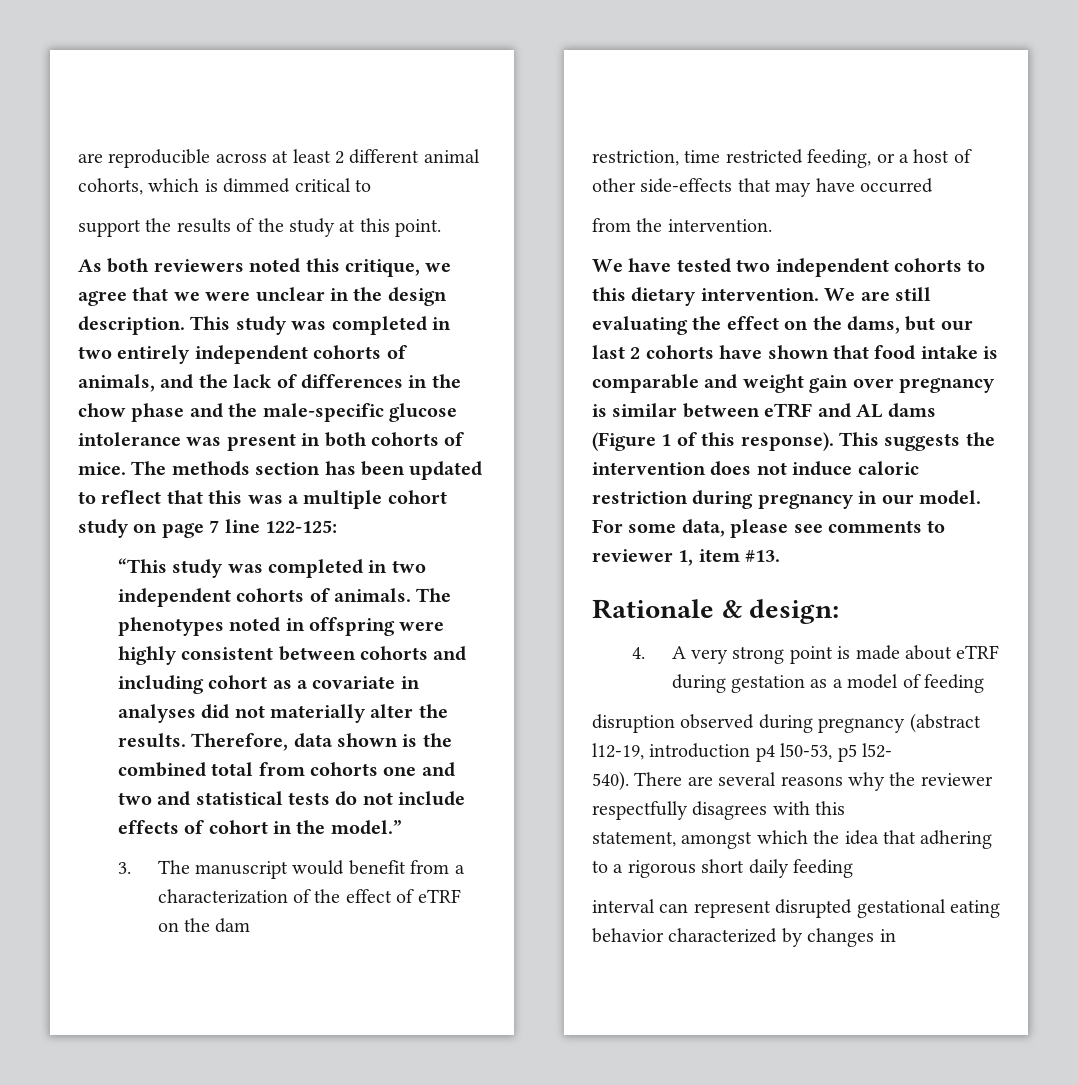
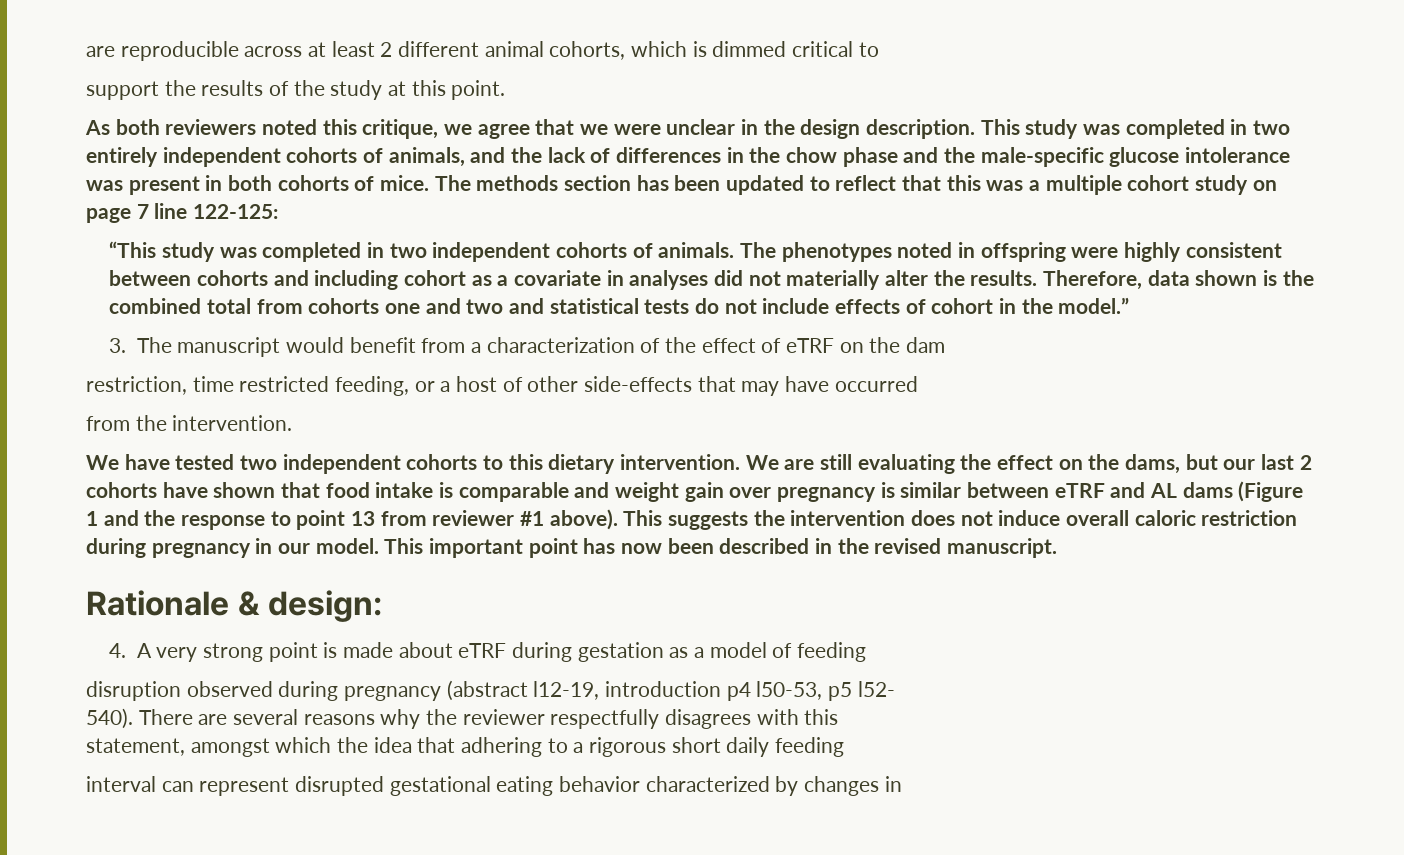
- We are still evaluating the effect on the dams, but our last 2 cohorts have shown that food intake is comparable and weight gain over pregnancy is similar between eTRF and AL dams (Figure 1 of this response).
+ We are still evaluating the effect on the dams, but our last 2 cohorts have shown that food intake is comparable and weight gain over pregnancy is similar between eTRF and AL dams (Figure 1 and the response to point 13 from reviewer #1 above).
- This suggests the intervention does not induce caloric restriction during pregnancy in our model.
+ This suggests the intervention does not induce overall caloric restriction during pregnancy in our model.
- For some data, please see comments to reviewer 1, item #13.
+ This important point has now been described in the revised manuscript.

